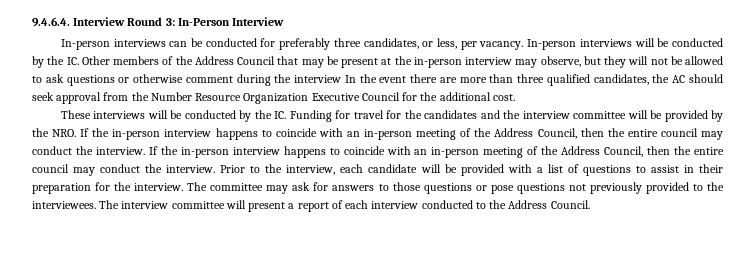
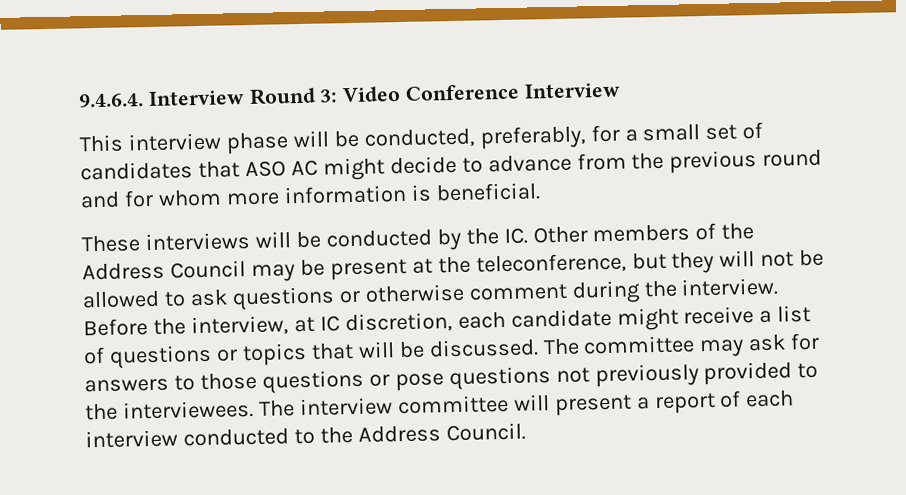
- 9.4.6.4. Interview Round 3: In-Person Interview
+ 9.4.6.4. Interview Round 3: Video Conference Interview
- In-person interviews can be conducted for preferably three candidates, or less, per vacancy. In-person interviews will be conducted by the IC. Other members of the Address Council that may be present at the in-person interview may observe, but they will not be allowed to ask questions or otherwise comment during the interview In the event there are more than three qualified candidates, the AC should seek approval from the Number Resource Organization Executive Council for the additional cost.
- These interviews will be conducted by the IC. Funding for travel for the candidates and the interview committee will be provided by the NRO. If the in-person interview happens to coincide with an in-person meeting of the Address Council, then the entire council may conduct the interview. If the in-person interview happens to coincide with an in-person meeting of the Address Council, then the entire council may conduct the interview. Prior to the interview, each candidate will be provided with a list of questions to assist in their preparation for the interview.
+ This interview phase will be conducted, preferably, for a small set of candidates that ASO AC might decide to advance from the previous round and for whom more information is beneficial.
+ These interviews will be conducted by the IC. Other members of the Address Council may be present at the teleconference, but they will not be allowed to ask questions or otherwise comment during the interview. Before the interview, at IC discretion, each candidate might receive a list of questions or topics that will be discussed.

